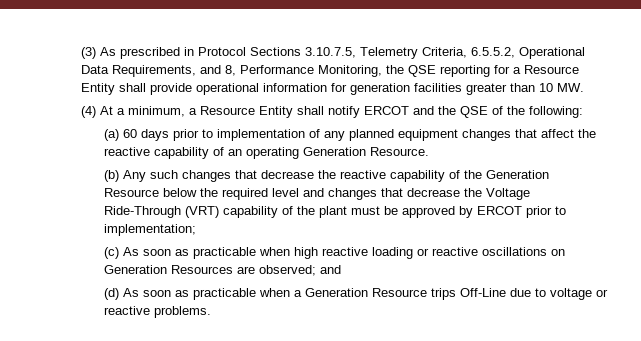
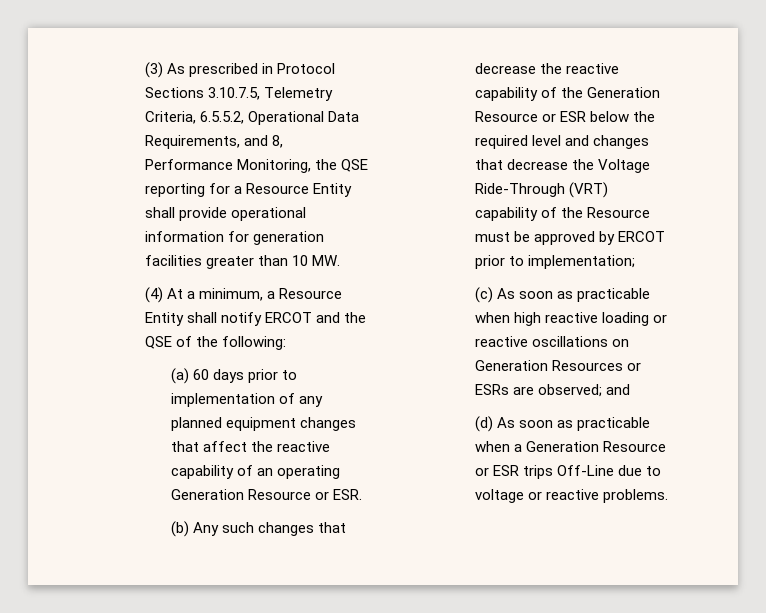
- (a) 60 days prior to implementation of any planned equipment changes that affect the reactive capability of an operating Generation Resource.
+ (a) 60 days prior to implementation of any planned equipment changes that affect the reactive capability of an operating Generation Resource or ESR.
- (b) Any such changes that decrease the reactive capability of the Generation Resource below the required level and changes that decrease the Voltage Ride-Through (VRT) capability of the plant must be approved by ERCOT prior to implementation;
+ (b) Any such changes that decrease the reactive capability of the Generation Resource or ESR below the required level and changes that decrease the Voltage Ride-Through (VRT) capability of the Resource must be approved by ERCOT prior to implementation;
- (c) As soon as practicable when high reactive loading or reactive oscillations on Generation Resources are observed; and
+ (c) As soon as practicable when high reactive loading or reactive oscillations on Generation Resources or ESRs are observed; and
- (d) As soon as practicable when a Generation Resource trips Off-Line due to voltage or reactive problems.
+ (d) As soon as practicable when a Generation Resource or ESR trips Off-Line due to voltage or reactive problems.

